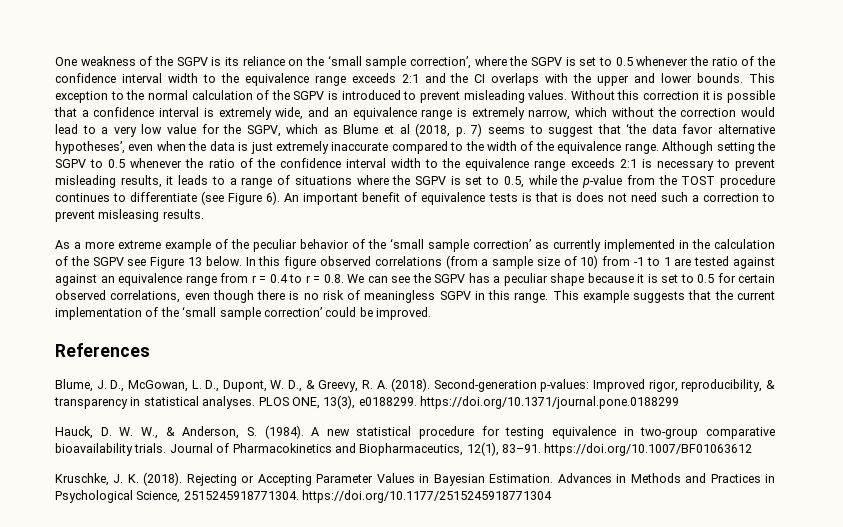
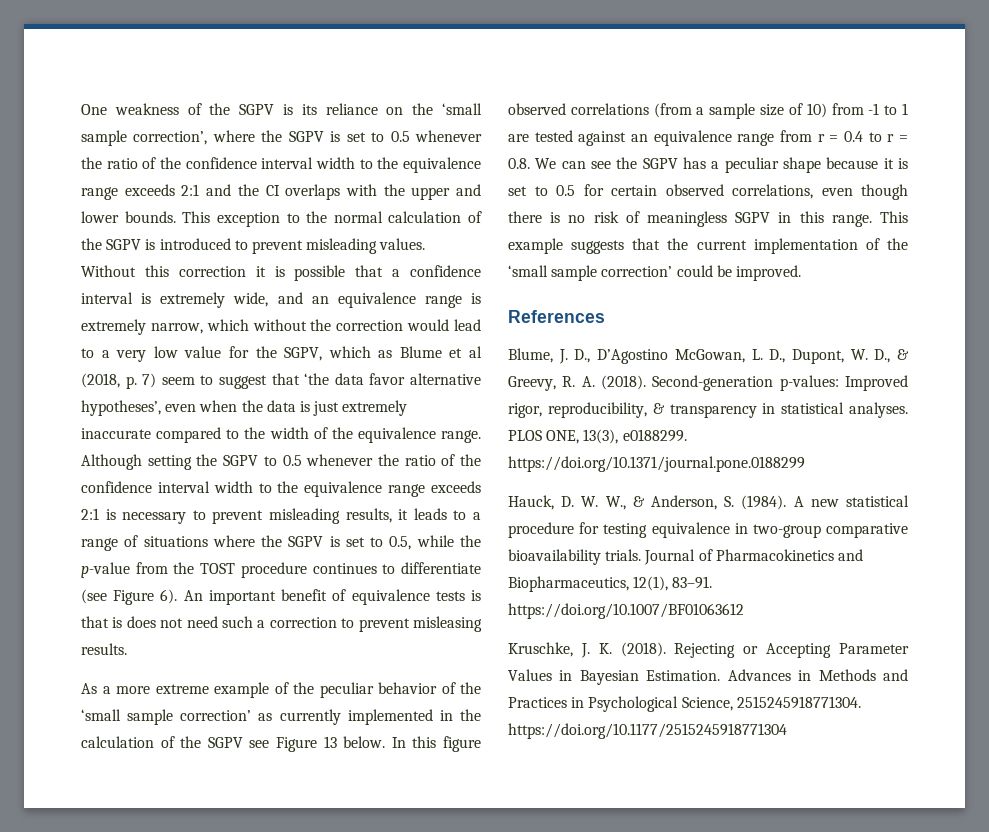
- Without this correction it is possible that a confidence interval is extremely wide, and an equivalence range is extremely narrow, which without the correction would lead to a very low value for the SGPV, which as Blume et al (2018, p. 7) seems to suggest that ‘the data favor alternative hypotheses’, even when the data is just extremely inaccurate compared to the width of the equivalence range.
+ Without this correction it is possible that a confidence interval is extremely wide, and an equivalence range is extremely narrow, which without the correction would lead to a very low value for the SGPV, which as Blume et al (2018, p. 7) seem to suggest that ‘the data favor alternative hypotheses’, even when the data is just extremely inaccurate compared to the width of the equivalence range.
- In this figure observed correlations (from a sample size of 10) from -1 to 1 are tested against against an equivalence range from r = 0.4 to r = 0.8. We can see the SGPV has a peculiar shape because it is set to 0.5 for certain observed correlations, even though there is no risk of meaningless SGPV in this range.
+ In this figure observed correlations (from a sample size of 10) from -1 to 1 are tested against an equivalence range from r = 0.4 to r = 0.8. We can see the SGPV has a peculiar shape because it is set to 0.5 for certain observed correlations, even though there is no risk of meaningless SGPV in this range.
- Blume, J. D., McGowan, L. D., Dupont, W. D., & Greevy, R. A. (2018).
+ Blume, J. D., D’Agostino McGowan, L. D., Dupont, W. D., & Greevy, R. A. (2018).

